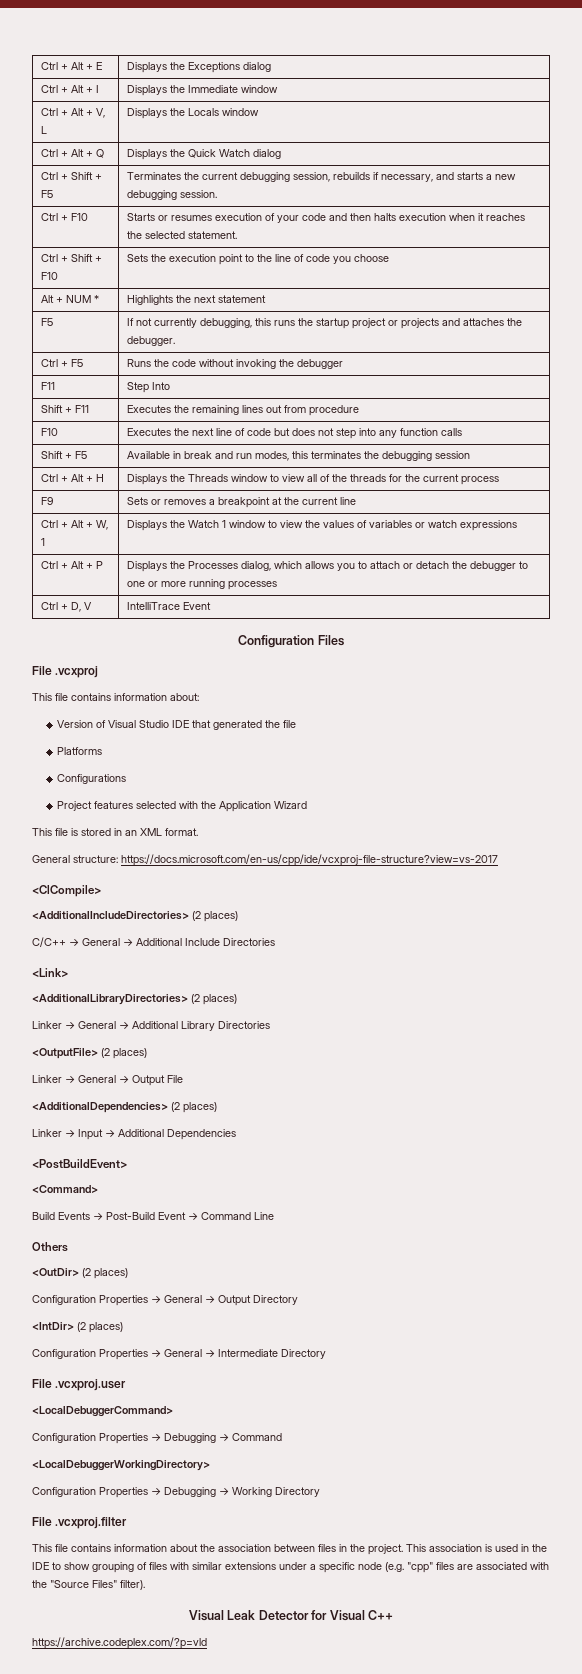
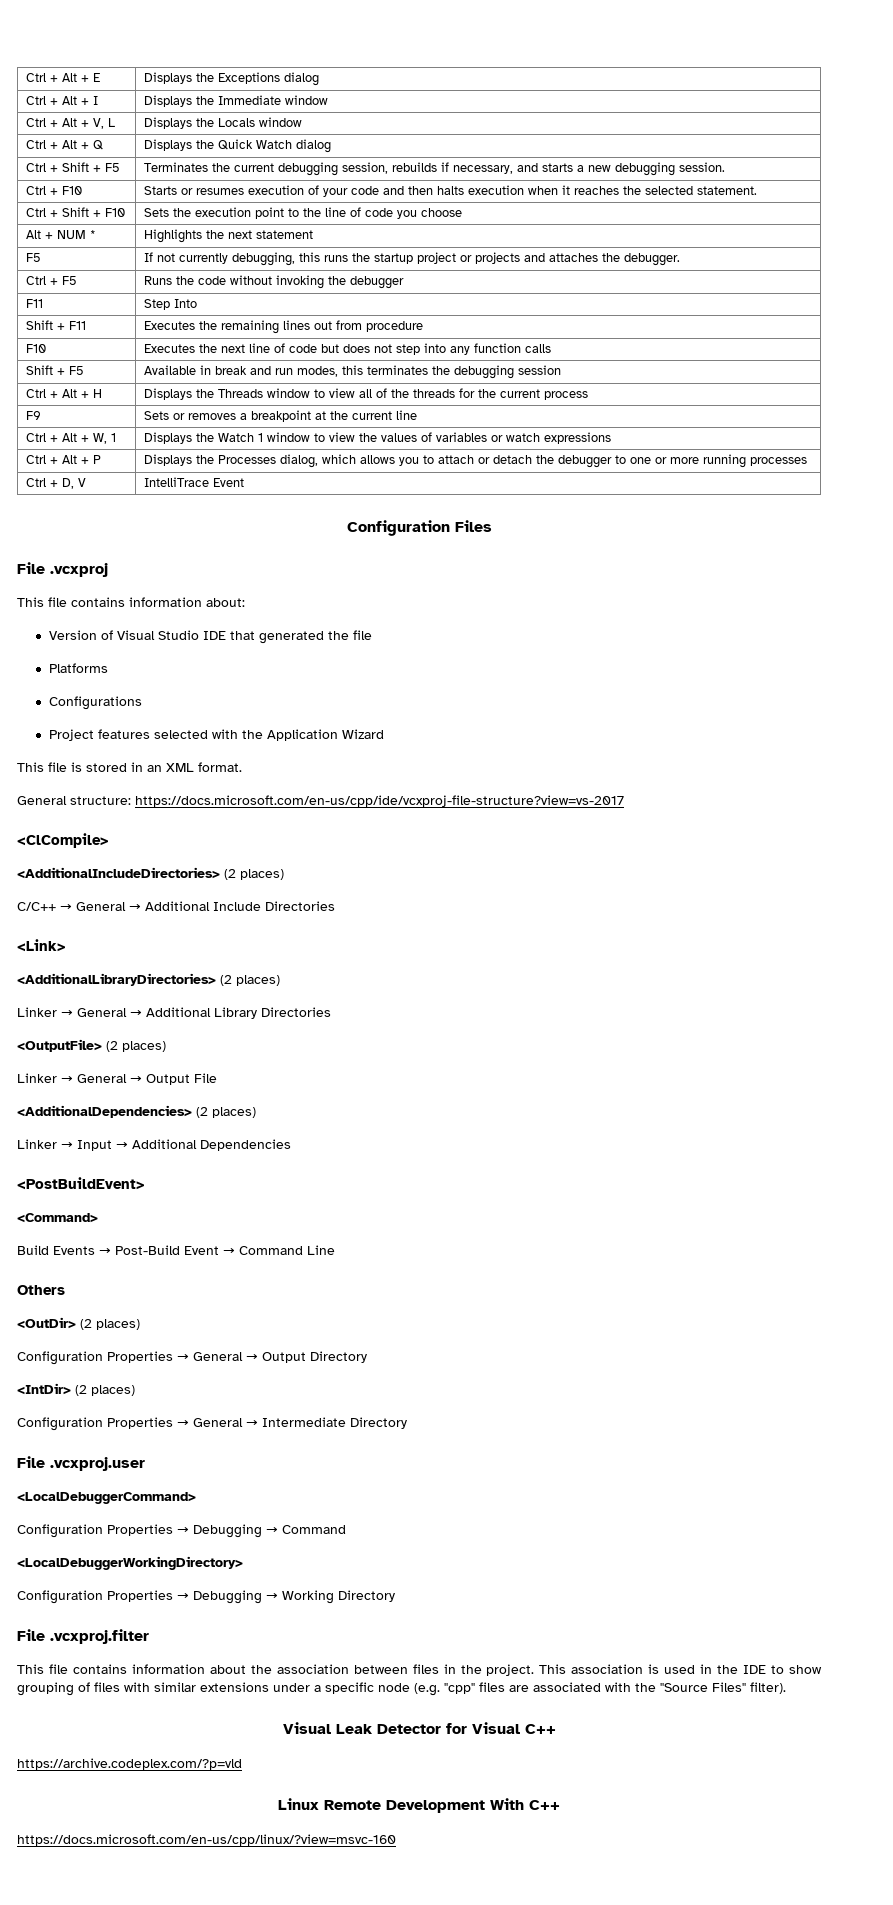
+ Linux Remote Development With C++
+ https://docs.microsoft.com/en-us/cpp/linux/?view=msvc-160

